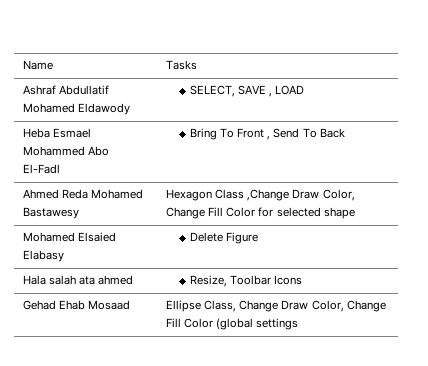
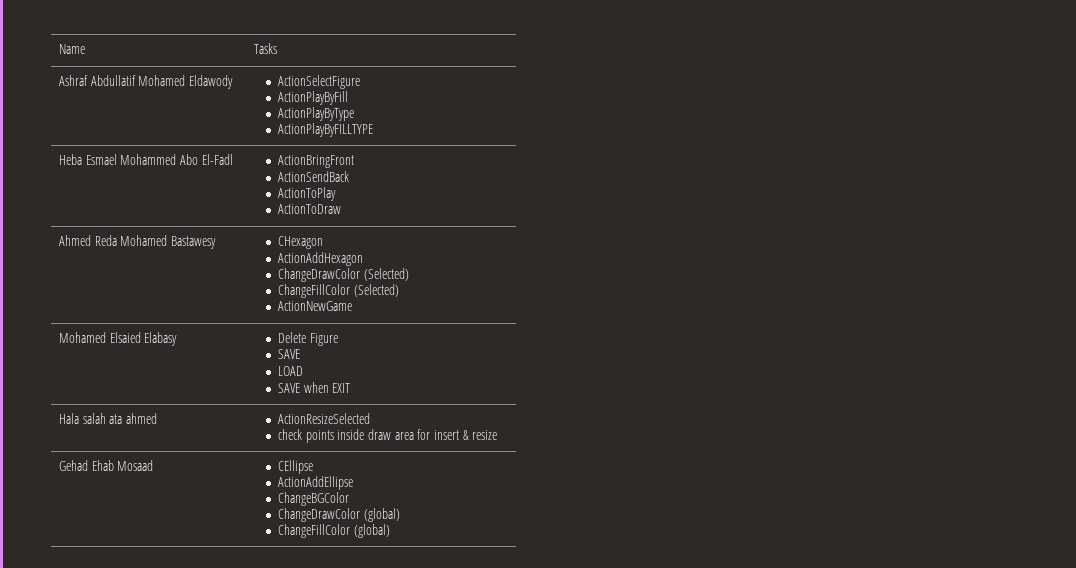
- Ashraf Abdullatif Mohamed Eldawody | SELECT, SAVE , LOAD
+ Ashraf Abdullatif Mohamed Eldawody | ActionSelectFigure
+ ActionPlayByFill
+ ActionPlayByType
+ ActionPlayByFILLTYPE
- Heba Esmael Mohammed Abo El-Fadl | Bring To Front , Send To Back
- Ahmed Reda Mohamed Bastawesy | Hexagon Class ,Change Draw Color, Change Fill Color for selected shape
+ Heba Esmael Mohammed Abo El-Fadl | ActionBringFront
+ ActionSendBack
+ ActionToPlay
+ ActionToDraw
+ Ahmed Reda Mohamed Bastawesy | CHexagon
+ ActionAddHexagon
+ ChangeDrawColor (Selected)
+ ChangeFillColor (Selected)
+ ActionNewGame
  Mohamed Elsaied Elabasy | Delete Figure
+ SAVE
+ LOAD
+ SAVE when EXIT
- Hala salah ata ahmed | Resize, Toolbar Icons
- Gehad Ehab Mosaad | Ellipse Class, Change Draw Color, Change Fill Color (global settings
+ Hala salah ata ahmed | ActionResizeSelected
+ check points inside draw area for insert & resize
+ Gehad Ehab Mosaad | CEllipse
+ ActionAddEllipse
+ ChangeBGColor
+ ChangeDrawColor (global)
+ ChangeFillColor (global)

